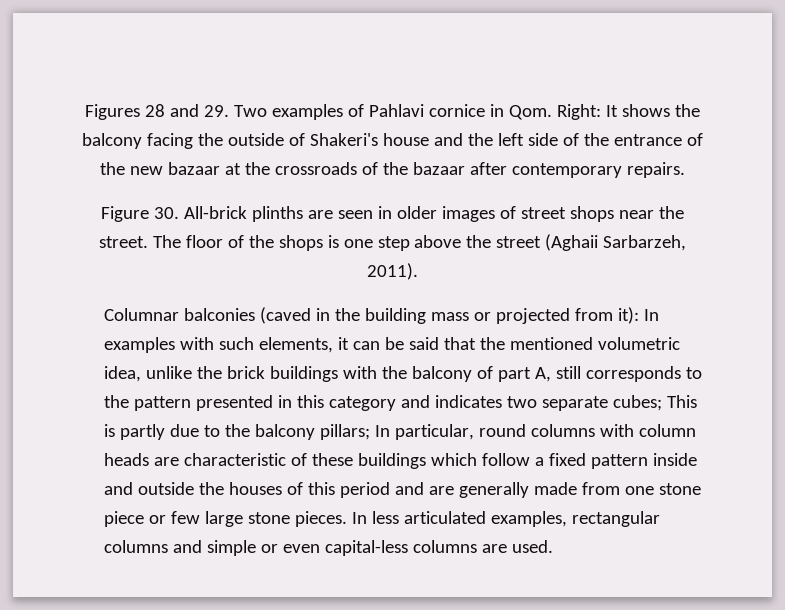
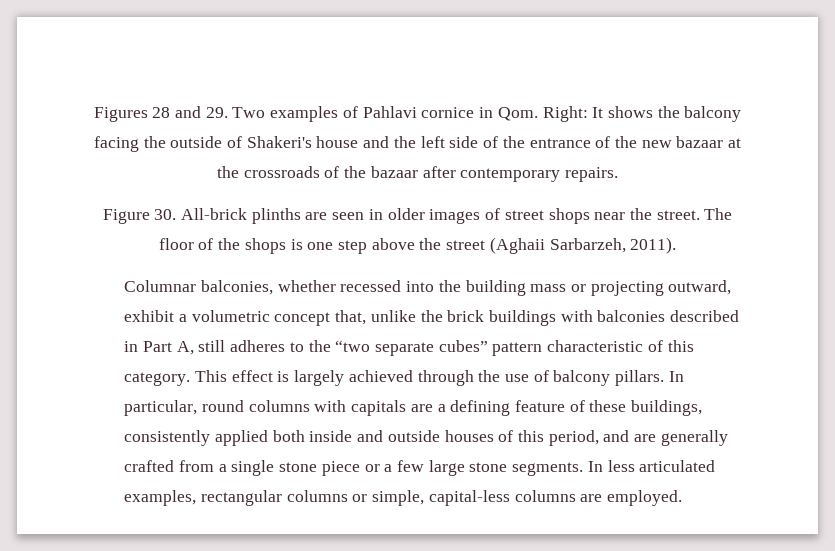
- Columnar balconies (caved in the building mass or projected from it): In examples with such elements, it can be said that the mentioned volumetric idea, unlike the brick buildings with the balcony of part A, still corresponds to the pattern presented in this category and indicates two separate cubes; This is partly due to the balcony pillars; In particular, round columns with column heads are characteristic of these buildings which follow a fixed pattern inside and outside the houses of this period and are generally made from one stone piece or few large stone pieces.
+ Columnar balconies, whether recessed into the building mass or projecting outward, exhibit a volumetric concept that, unlike the brick buildings with balconies described in Part A, still adheres to the “two separate cubes” pattern characteristic of this category. This effect is largely achieved through the use of balcony pillars. In particular, round columns with capitals are a defining feature of these buildings, consistently applied both inside and outside houses of this period, and are generally crafted from a single stone piece or a few large stone segments.
- In less articulated examples, rectangular columns and simple or even capital-less columns are used.
+ In less articulated examples, rectangular columns or simple, capital-less columns are employed.

